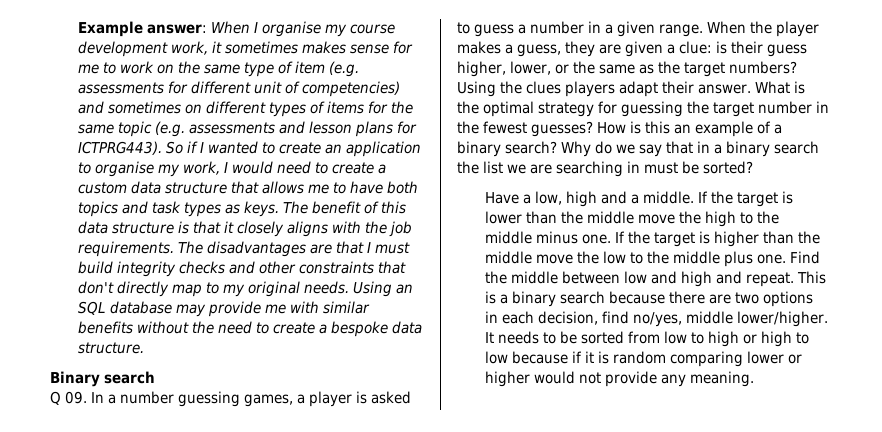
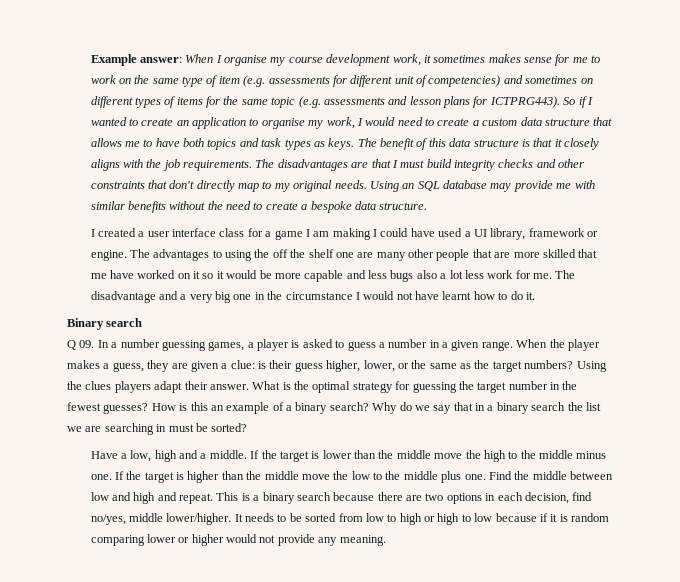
+ I created a user interface class for a game I am making I could have used a UI library, framework or engine. The advantages to using the off the shelf one are many other people that are more skilled that me have worked on it so it would be more capable and less bugs also a lot less work for me. The disadvantage and a very big one in the circumstance I would not have learnt how to do it.

